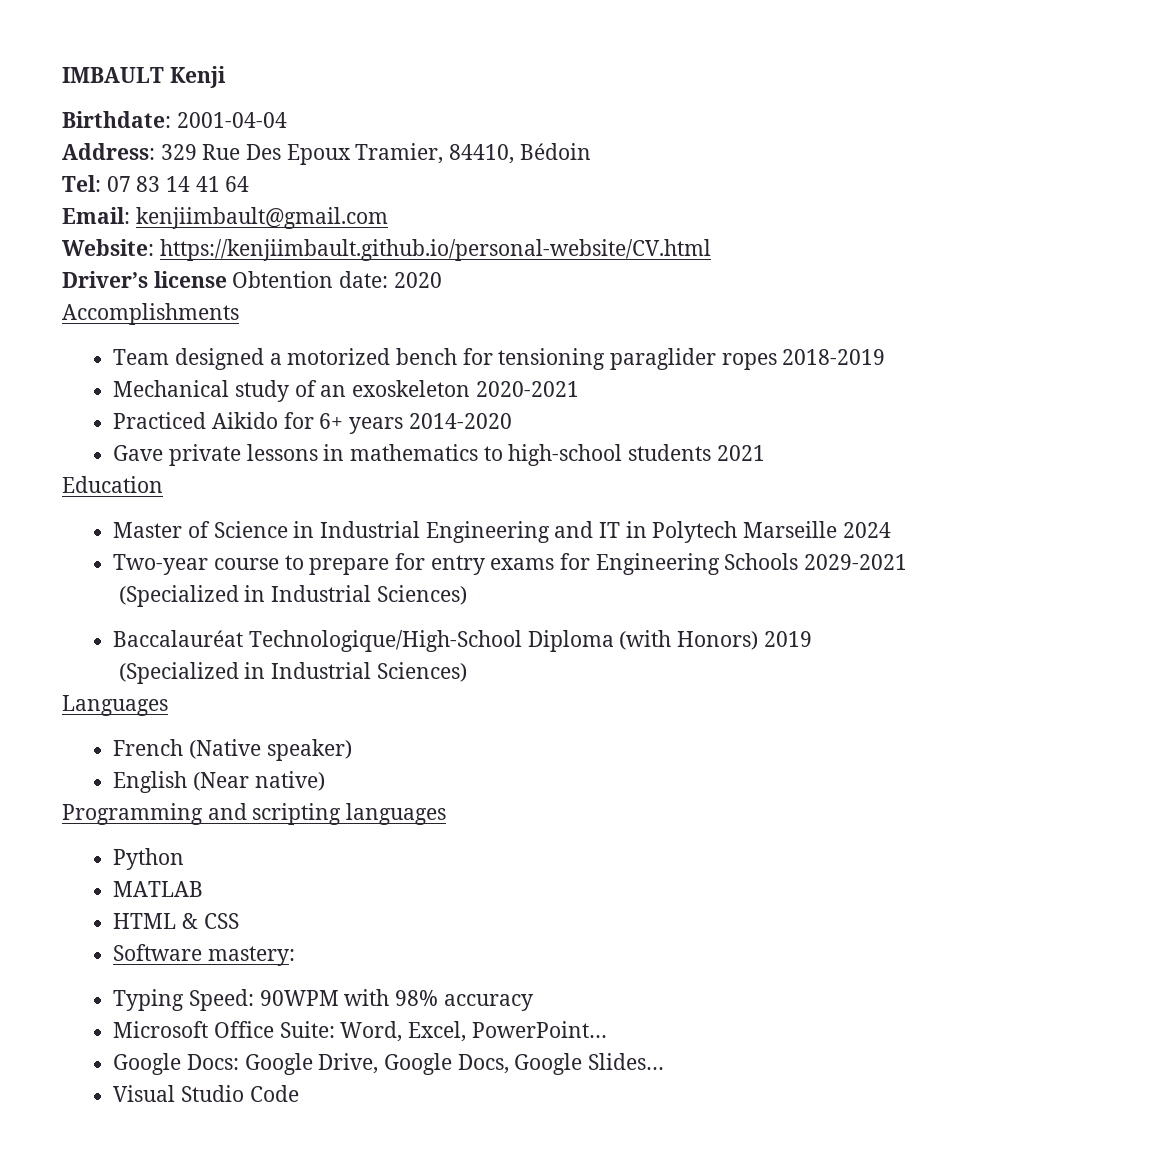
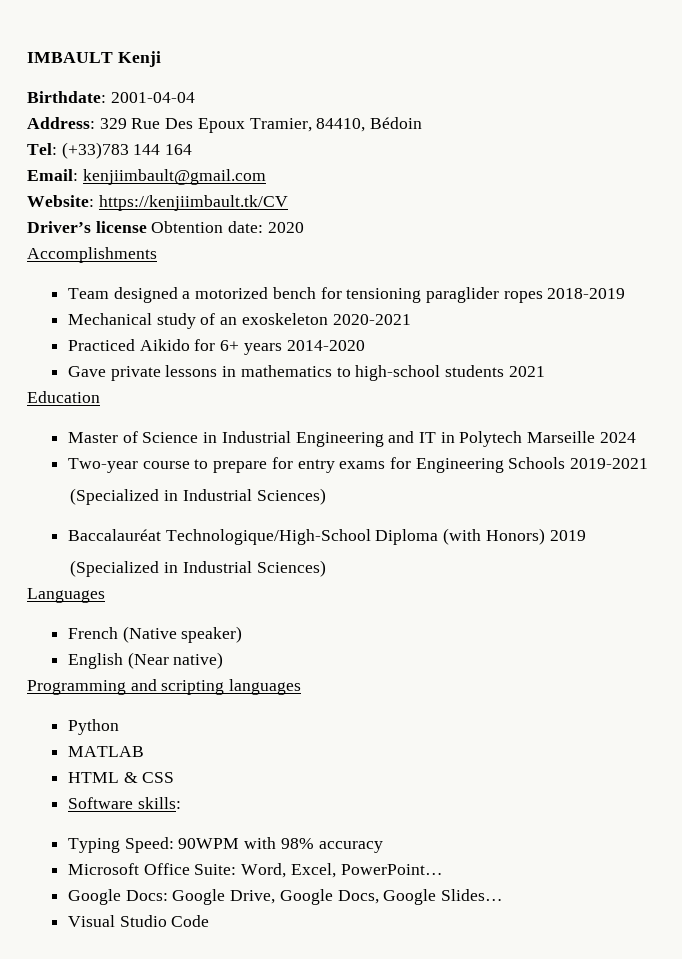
- Tel: 07 83 14 41 64
+ Tel: (+33)783 144 164
- Website: https://kenjiimbault.github.io/personal-website/CV.html
+ Website: https://kenjiimbault.tk/CV
- Two-year course to prepare for entry exams for Engineering Schools 2029-2021
+ Two-year course to prepare for entry exams for Engineering Schools 2019-2021
- Software mastery:
+ Software skills:

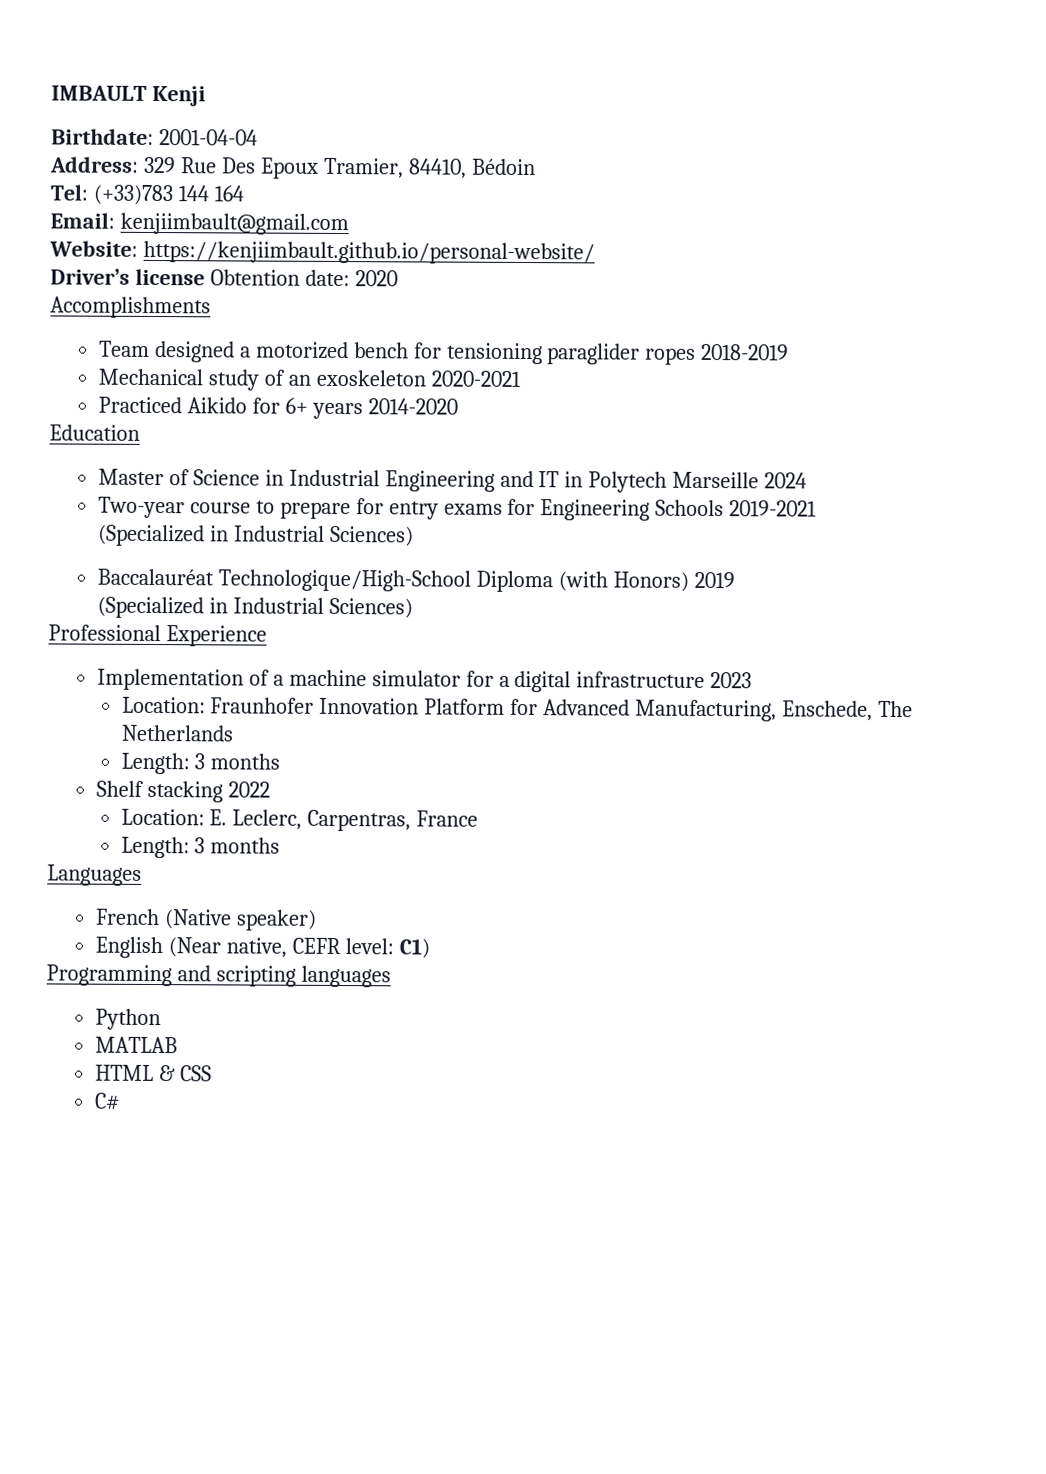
- Website: https://kenjiimbault.tk/CV
+ Website: https://kenjiimbault.github.io/personal-website/
- Gave private lessons in mathematics to high-school students 2021
+ Professional Experience
+ Implementation of a machine simulator for a digital infrastructure 2023
+ Location: Fraunhofer Innovation Platform for Advanced Manufacturing, Enschede, The Netherlands
+ Length: 3 months
+ Shelf stacking 2022
+ Location: E. Leclerc, Carpentras, France
+ Length: 3 months
- English (Near native)
+ English (Near native, CEFR level: C1)
- Software skills:
- Typing Speed: 90WPM with 98% accuracy
- Microsoft Office Suite: Word, Excel, PowerPoint…
- Google Docs: Google Drive, Google Docs, Google Slides…
- Visual Studio Code
+ C#

